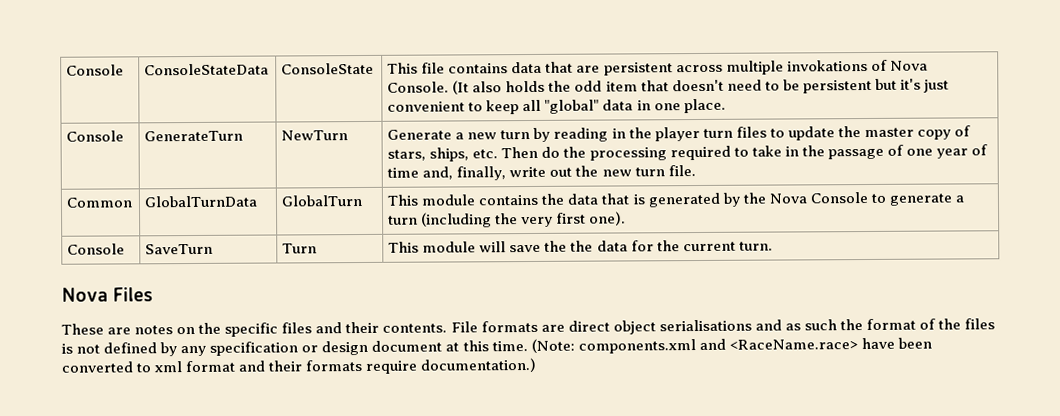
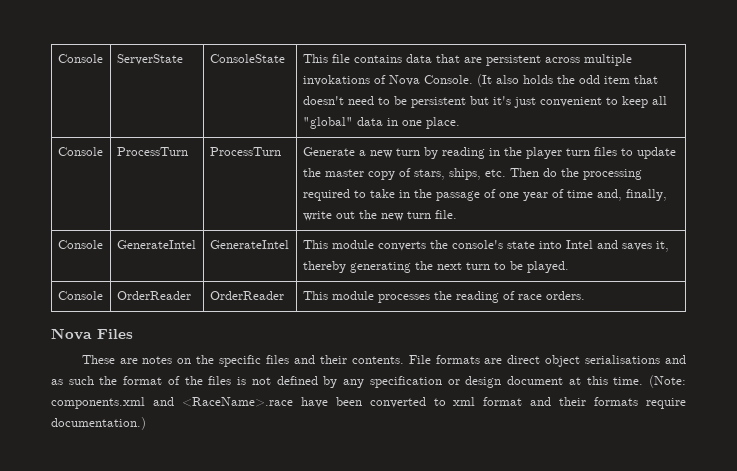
- Console | ConsoleStateData | ConsoleState | This file contains data that are persistent across multiple invokations of Nova Console. (It also holds the odd item that doesn't need to be persistent but it's just convenient to keep all "global" data in one place.
+ Console | ServerState | ConsoleState | This file contains data that are persistent across multiple invokations of Nova Console. (It also holds the odd item that doesn't need to be persistent but it's just convenient to keep all "global" data in one place.
- GenerateTurn | NewTurn
+ ProcessTurn | ProcessTurn
- Common | GlobalTurnData | GlobalTurn | This module contains the data that is generated by the Nova Console to generate a turn (including the very first one).
- Console | SaveTurn | Turn | This module will save the the data for the current turn.
+ Console | GenerateIntel | GenerateIntel | This module converts the console's state into Intel and saves it, thereby generating the next turn to be played.
+ Console | OrderReader | OrderReader | This module processes the reading of race orders.
- (Note: components.xml and <RaceName.race> have been converted to xml format and their formats require documentation.)
+ (Note: components.xml and <RaceName>.race have been converted to xml format and their formats require documentation.)

